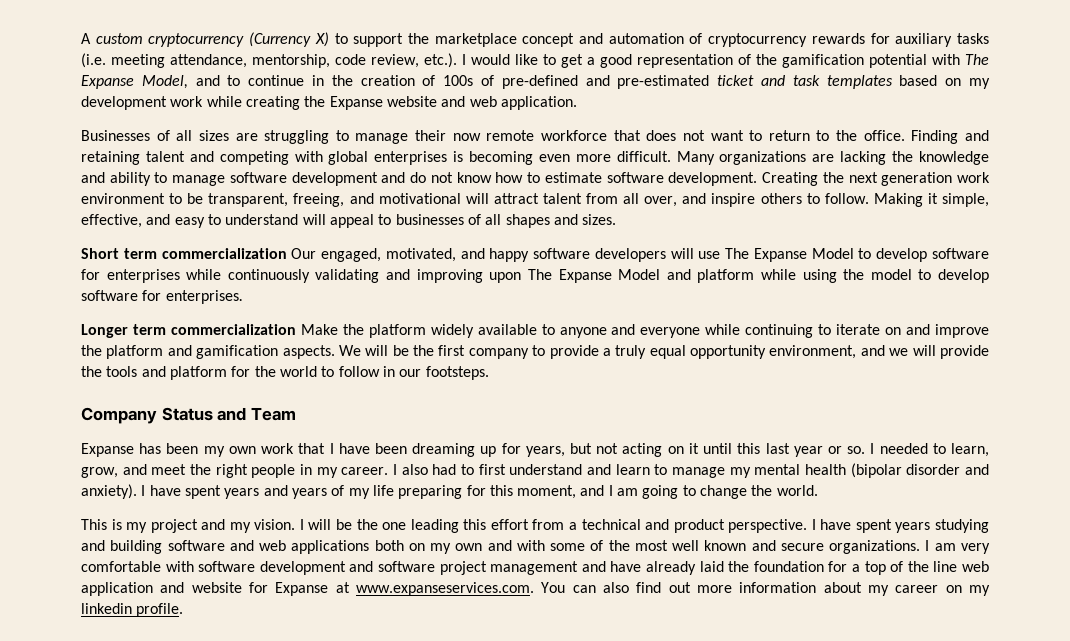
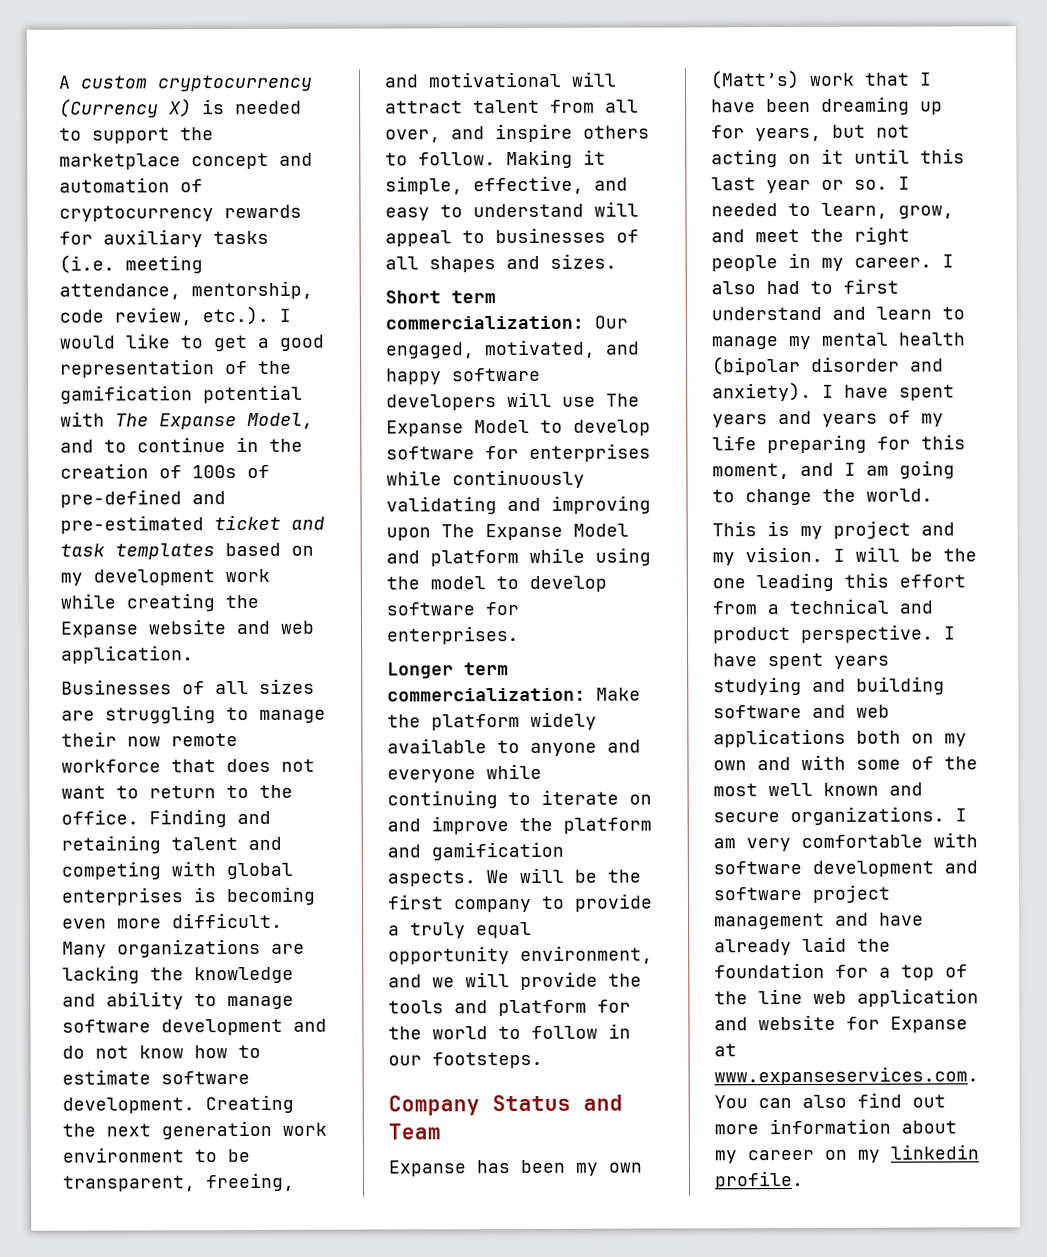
- A custom cryptocurrency (Currency X) to support the marketplace concept and automation of cryptocurrency rewards for auxiliary tasks (i.e. meeting attendance, mentorship, code review, etc.). I would like to get a good representation of the gamification potential with The Expanse Model, and to continue in the creation of 100s of pre-defined and pre-estimated ticket and task templates based on my development work while creating the Expanse website and web application.
+ A custom cryptocurrency (Currency X) is needed to support the marketplace concept and automation of cryptocurrency rewards for auxiliary tasks (i.e. meeting attendance, mentorship, code review, etc.). I would like to get a good representation of the gamification potential with The Expanse Model, and to continue in the creation of 100s of pre-defined and pre-estimated ticket and task templates based on my development work while creating the Expanse website and web application.
- Short term commercialization Our engaged, motivated, and happy software developers will use The Expanse Model to develop software for enterprises while continuously validating and improving upon The Expanse Model and platform while using the model to develop software for enterprises.
+ Short term commercialization: Our engaged, motivated, and happy software developers will use The Expanse Model to develop software for enterprises while continuously validating and improving upon The Expanse Model and platform while using the model to develop software for enterprises.
- Longer term commercialization Make the platform widely available to anyone and everyone while continuing to iterate on and improve the platform and gamification aspects.
+ Longer term commercialization: Make the platform widely available to anyone and everyone while continuing to iterate on and improve the platform and gamification aspects.
- Expanse has been my own work that I have been dreaming up for years, but not acting on it until this last year or so.
+ Expanse has been my own (Matt’s) work that I have been dreaming up for years, but not acting on it until this last year or so.

